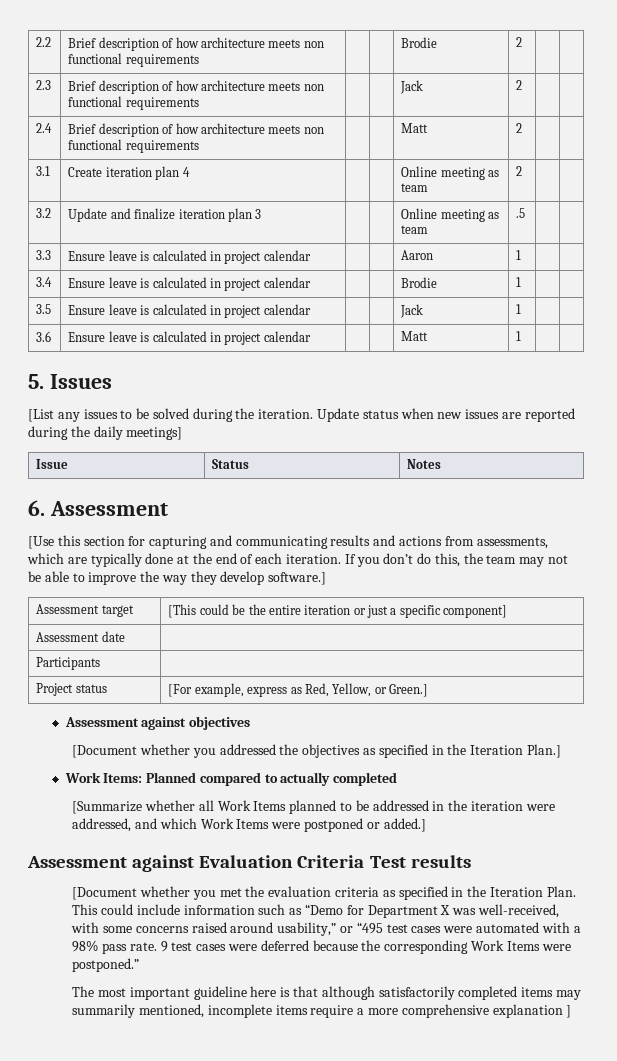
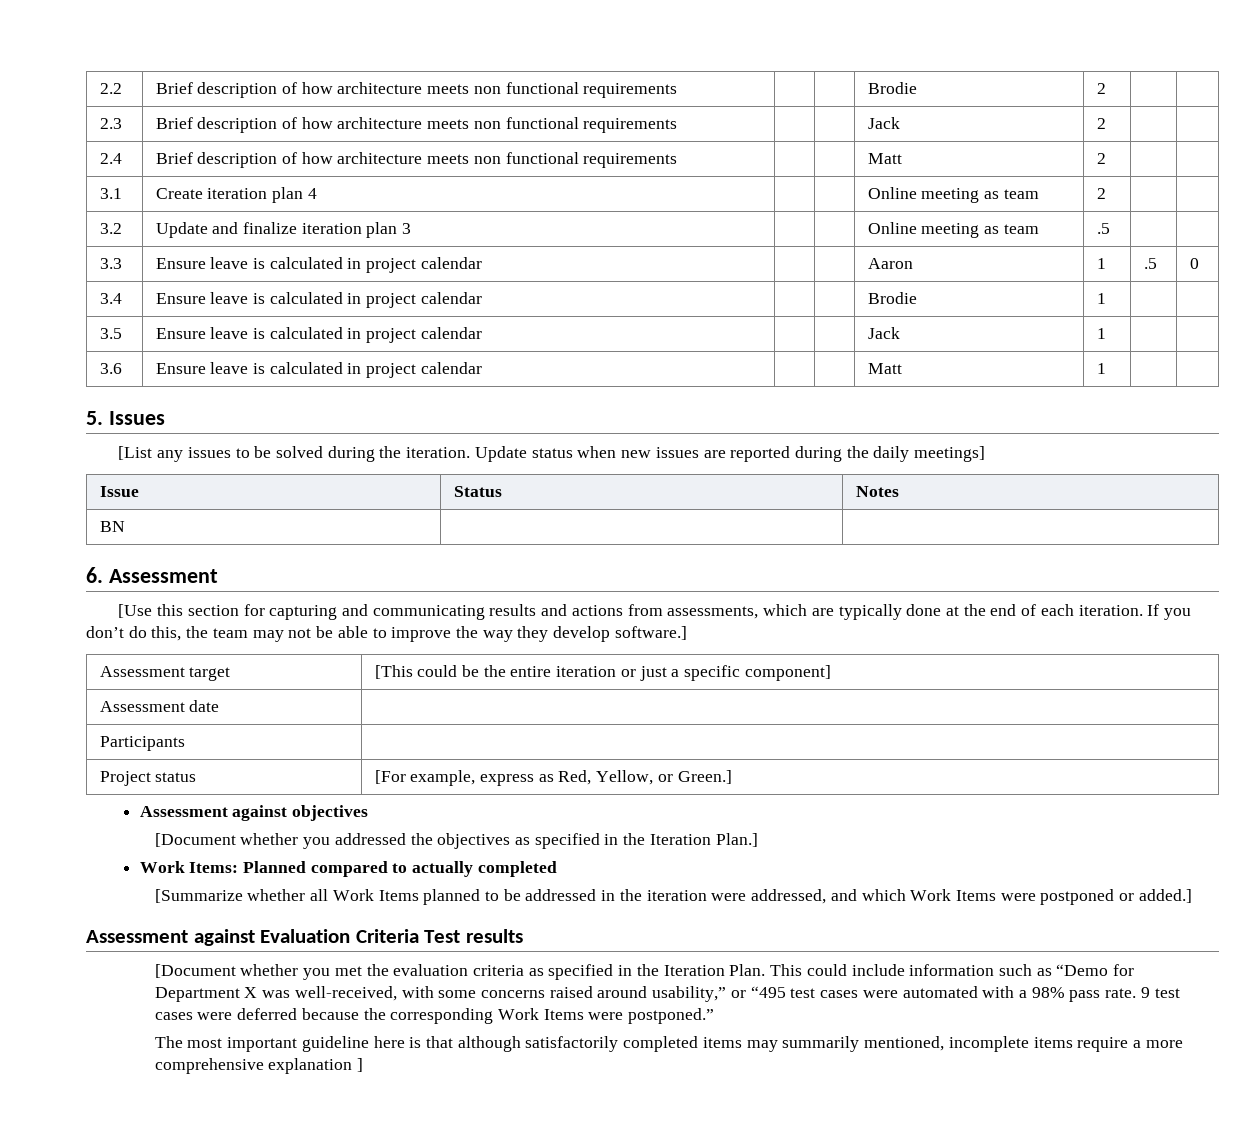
- 3.3 | Ensure leave is calculated in project calendar | | | Aaron | 1 | |
+ 3.3 | Ensure leave is calculated in project calendar | | | Aaron | 1 | .5 | 0
+ BN | |

